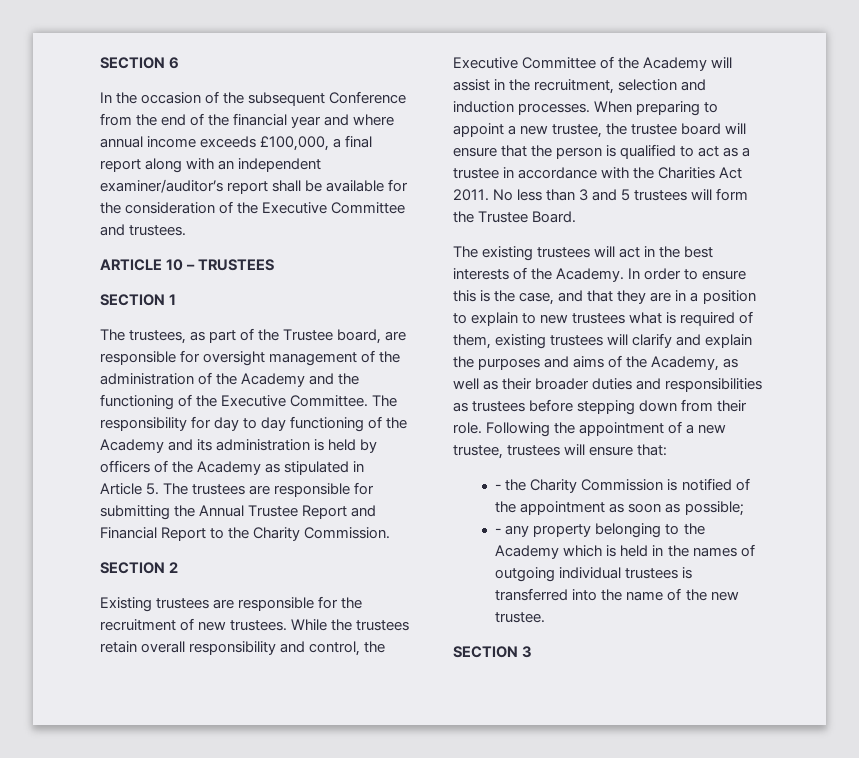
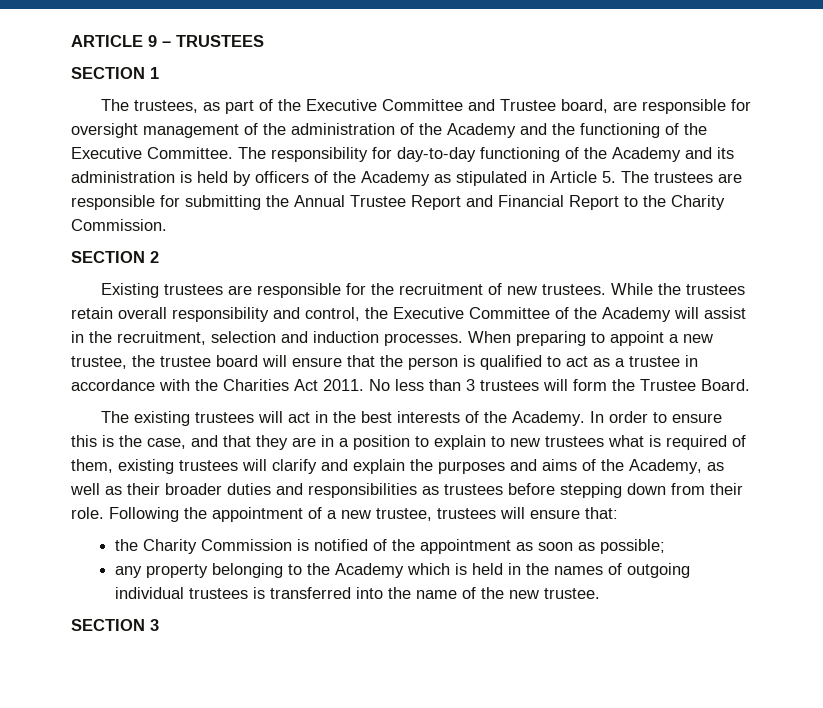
- SECTION 6
- In the occasion of the subsequent Conference from the end of the financial year and where annual income exceeds £100,000, a final report along with an independent examiner/auditor’s report shall be available for the consideration of the Executive Committee and trustees.
- ARTICLE 10 – TRUSTEES
+ ARTICLE 9 – TRUSTEES
- The trustees, as part of the Trustee board, are responsible for oversight management of the administration of the Academy and the functioning of the Executive Committee.
+ The trustees, as part of the Executive Committee and Trustee board, are responsible for oversight management of the administration of the Academy and the functioning of the Executive Committee.
- The responsibility for day to day functioning of the Academy and its administration is held by officers of the Academy as stipulated in Article 5. The trustees are responsible for submitting the Annual Trustee Report and Financial Report to the Charity Commission.
+ The responsibility for day-to-day functioning of the Academy and its administration is held by officers of the Academy as stipulated in Article 5. The trustees are responsible for submitting the Annual Trustee Report and Financial Report to the Charity Commission.
- No less than 3 and 5 trustees will form the Trustee Board.
+ No less than 3 trustees will form the Trustee Board.
- - the Charity Commission is notified of the appointment as soon as possible;
+ the Charity Commission is notified of the appointment as soon as possible;
- - any property belonging to the Academy which is held in the names of outgoing individual trustees is transferred into the name of the new trustee.
+ any property belonging to the Academy which is held in the names of outgoing individual trustees is transferred into the name of the new trustee.

